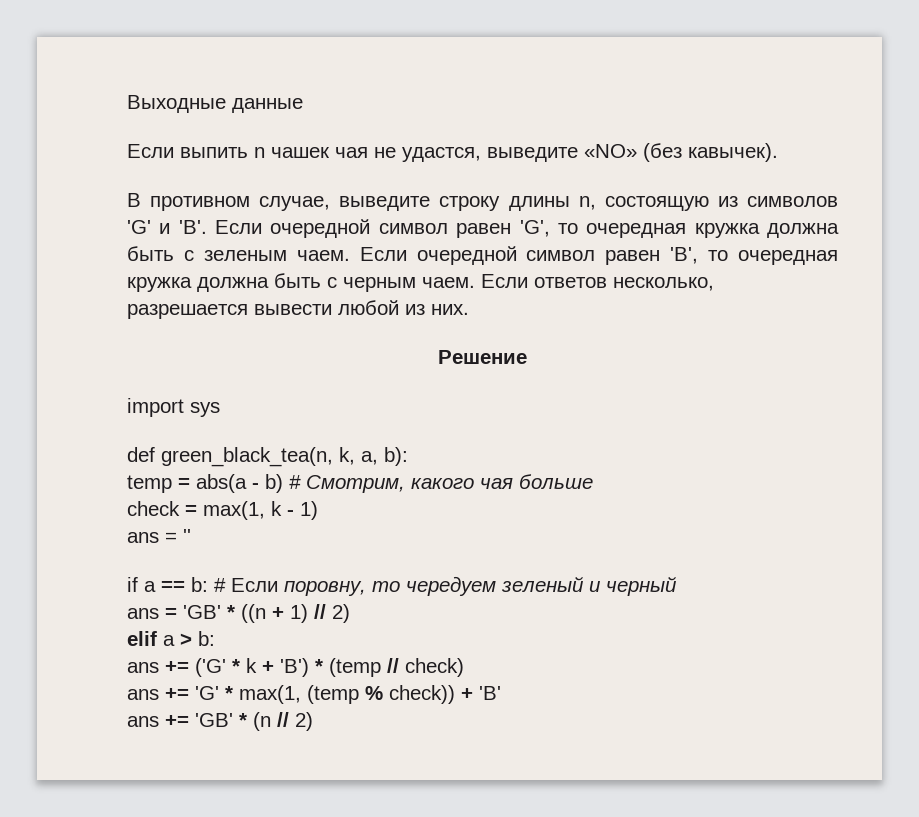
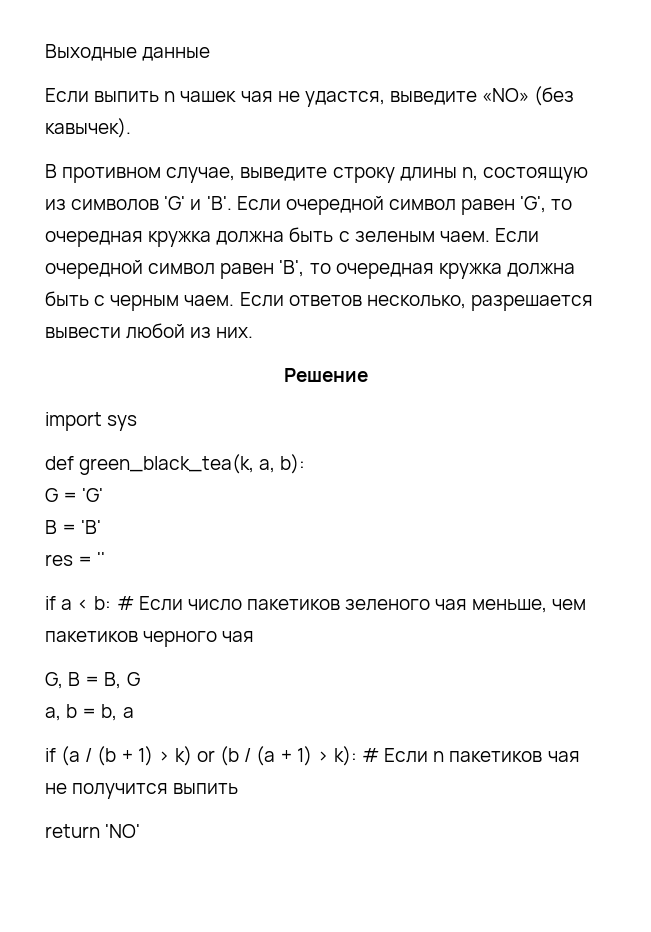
- def green_black_tea(n, k, a, b):
+ def green_black_tea(k, a, b):
- temp = abs(a - b) # Смотрим, какого чая больше
- check = max(1, k - 1)
- ans = ''
+ G = 'G'
+ B = 'B'
+ res = ''
- if a == b: # Если поровну, то чередуем зеленый и черный
- ans = 'GB' * ((n + 1) // 2)
- elif a > b:
- ans += ('G' * k + 'B') * (temp // check)
- ans += 'G' * max(1, (temp % check)) + 'B'
- ans += 'GB' * (n // 2)
+ if a < b: # Если число пакетиков зеленого чая меньше, чем пакетиков черного чая
+ G, B = B, G
+ a, b = b, a
+ if (a / (b + 1) > k) or (b / (a + 1) > k): # Если n пакетиков чая не получится выпить
+ return 'NO'

